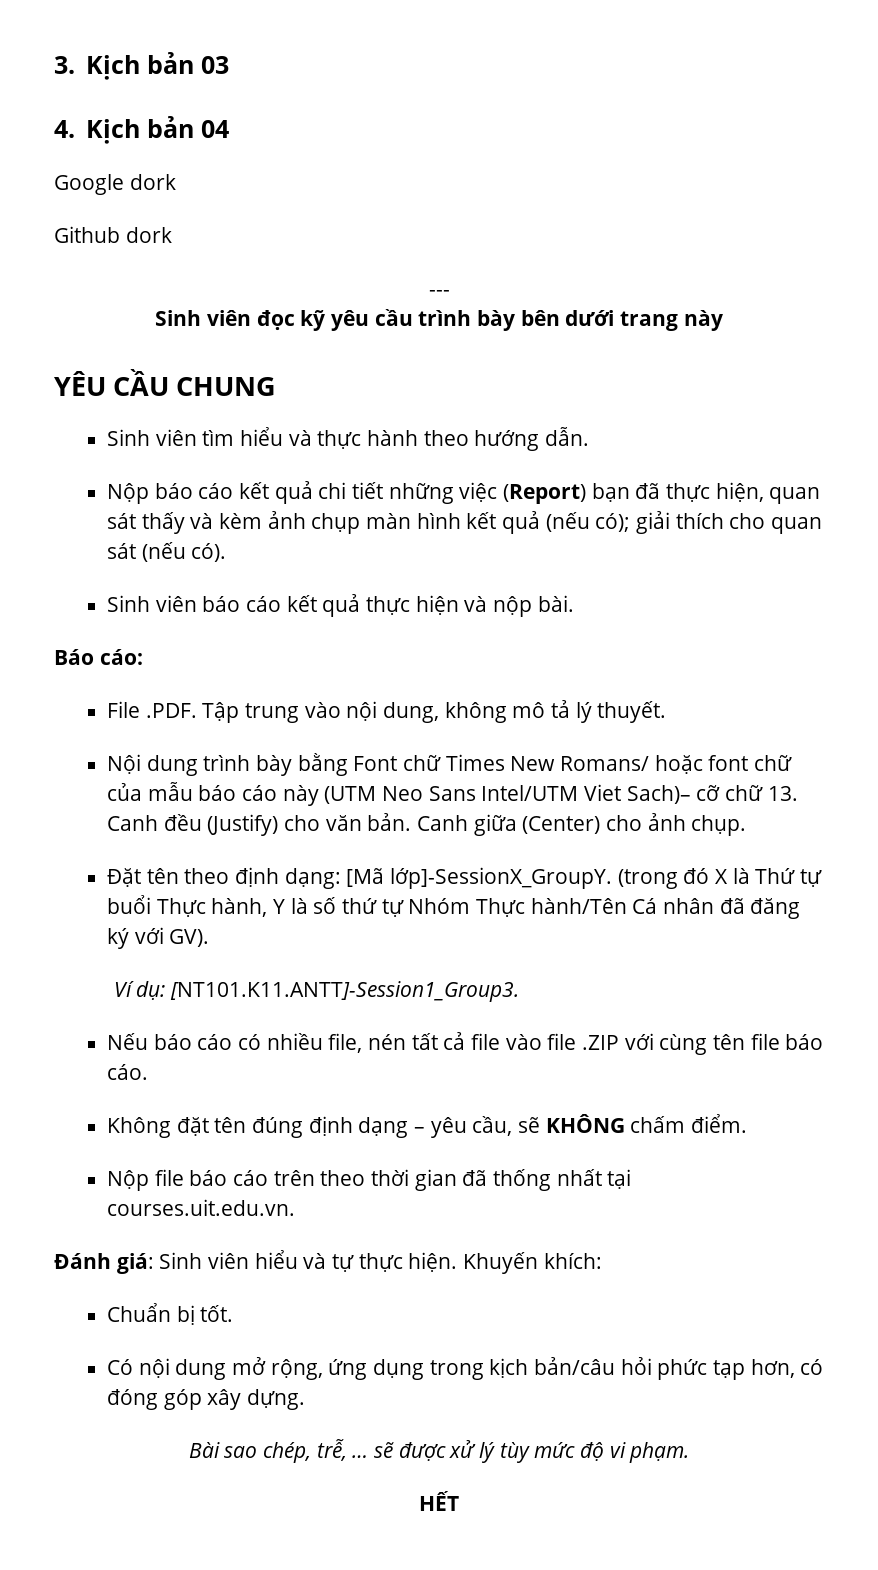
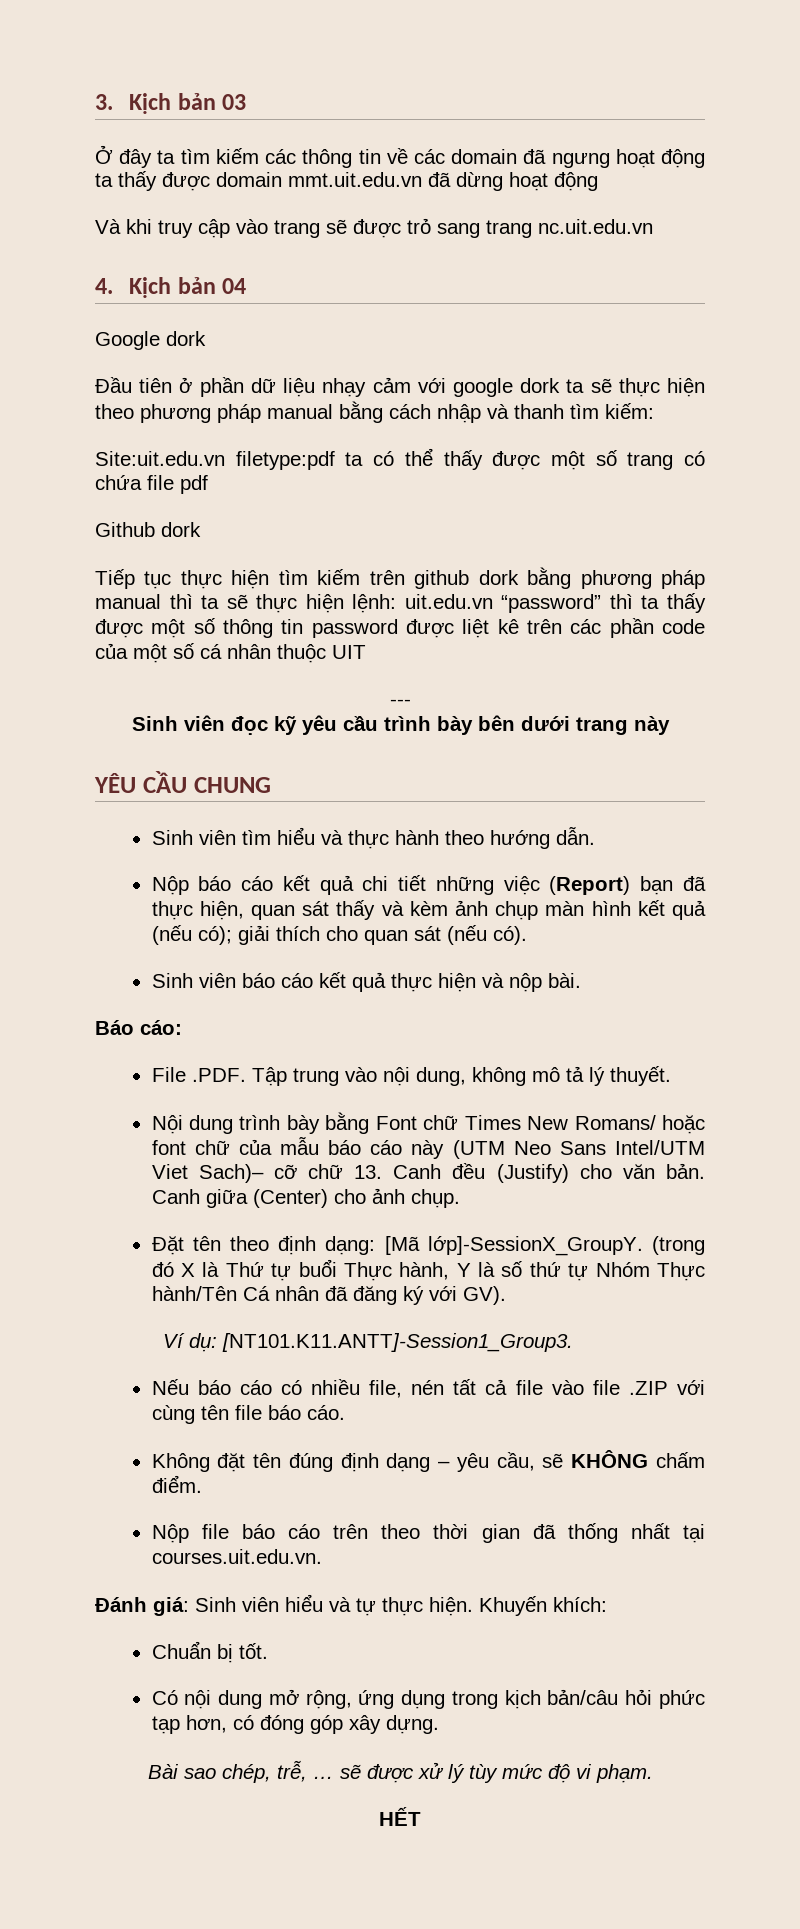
+ Ở đây ta tìm kiếm các thông tin về các domain đã ngưng hoạt động ta thấy được domain mmt.uit.edu.vn đã dừng hoạt động
+ Và khi truy cập vào trang sẽ được trỏ sang trang nc.uit.edu.vn
+ Đầu tiên ở phần dữ liệu nhạy cảm với google dork ta sẽ thực hiện theo phương pháp manual bằng cách nhập và thanh tìm kiếm:
+ Site:uit.edu.vn filetype:pdf ta có thể thấy được một số trang có chứa file pdf
  Github dork
+ Tiếp tục thực hiện tìm kiếm trên github dork bằng phương pháp manual thì ta sẽ thực hiện lệnh: uit.edu.vn “password” thì ta thấy được một số thông tin password được liệt kê trên các phần code của một số cá nhân thuộc UIT

